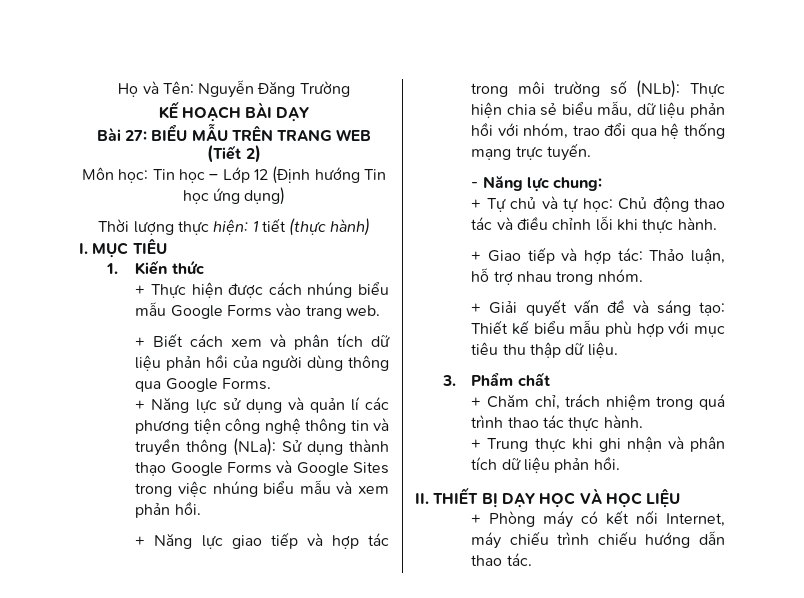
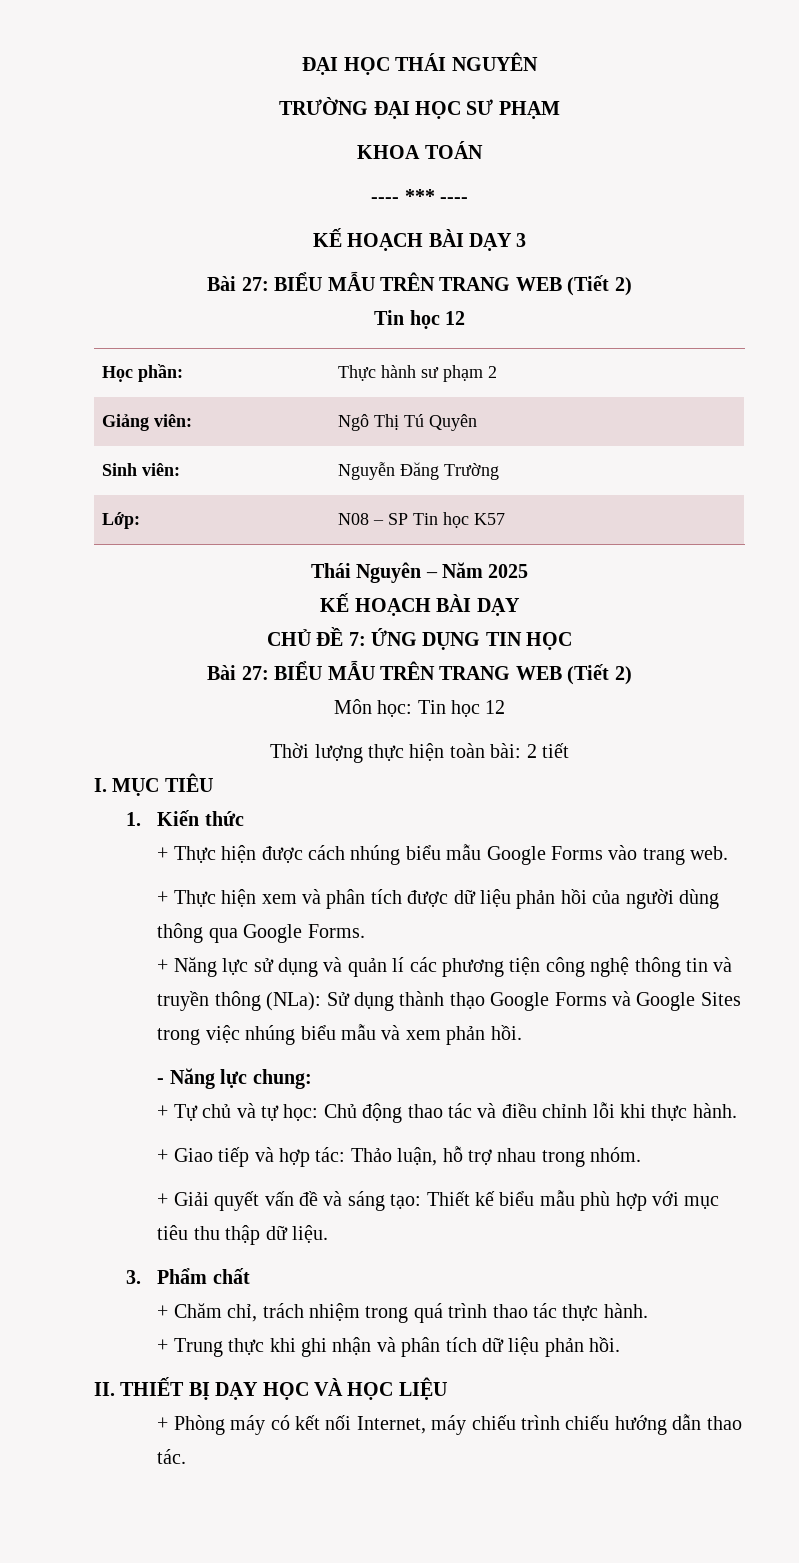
- Họ và Tên: Nguyễn Đăng Trường
+ ĐẠI HỌC THÁI NGUYÊN
+ TRƯỜNG ĐẠI HỌC SƯ PHẠM
+ KHOA TOÁN
+ ---- *** ----
+ KẾ HOẠCH BÀI DẠY 3
+ Bài 27: BIỂU MẪU TRÊN TRANG WEB (Tiết 2)
+ Tin học 12
+ Học phần: | Thực hành sư phạm 2
+ Giảng viên: | Ngô Thị Tú Quyên
+ Sinh viên: | Nguyễn Đăng Trường
+ Lớp: | N08 – SP Tin học K57
+ Thái Nguyên – Năm 2025
  KẾ HOẠCH BÀI DẠY
+ CHỦ ĐỀ 7: ỨNG DỤNG TIN HỌC
- Môn học: Tin học – Lớp 12 (Định hướng Tin học ứng dụng)
+ Môn học: Tin học 12
- Thời lượng thực hiện: 1 tiết (thực hành)
+ Thời lượng thực hiện toàn bài: 2 tiết
- + Biết cách xem và phân tích dữ liệu phản hồi của người dùng thông qua Google Forms.
+ + Thực hiện xem và phân tích được dữ liệu phản hồi của người dùng thông qua Google Forms.
- + Năng lực giao tiếp và hợp tác trong môi trường số (NLb): Thực hiện chia sẻ biểu mẫu, dữ liệu phản hồi với nhóm, trao đổi qua hệ thống mạng trực tuyến.

